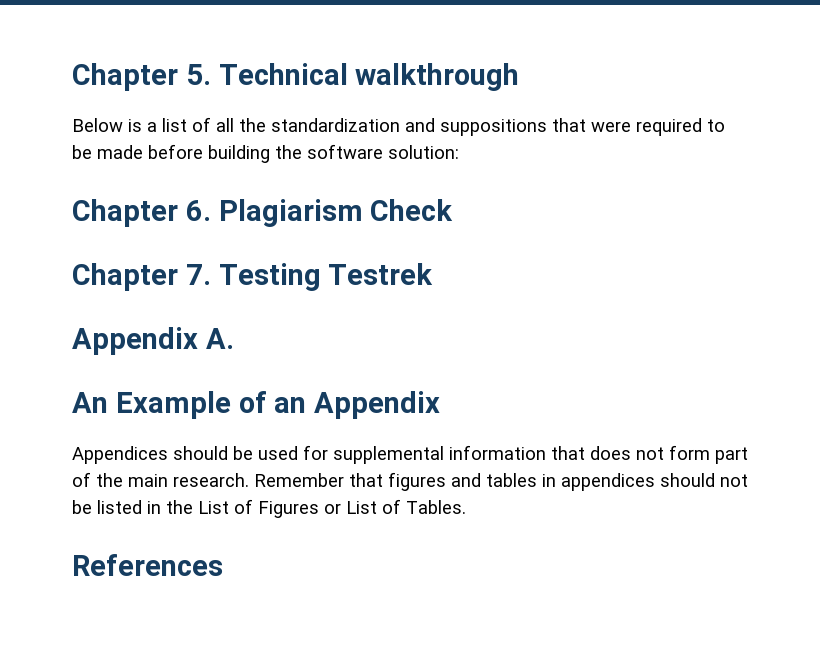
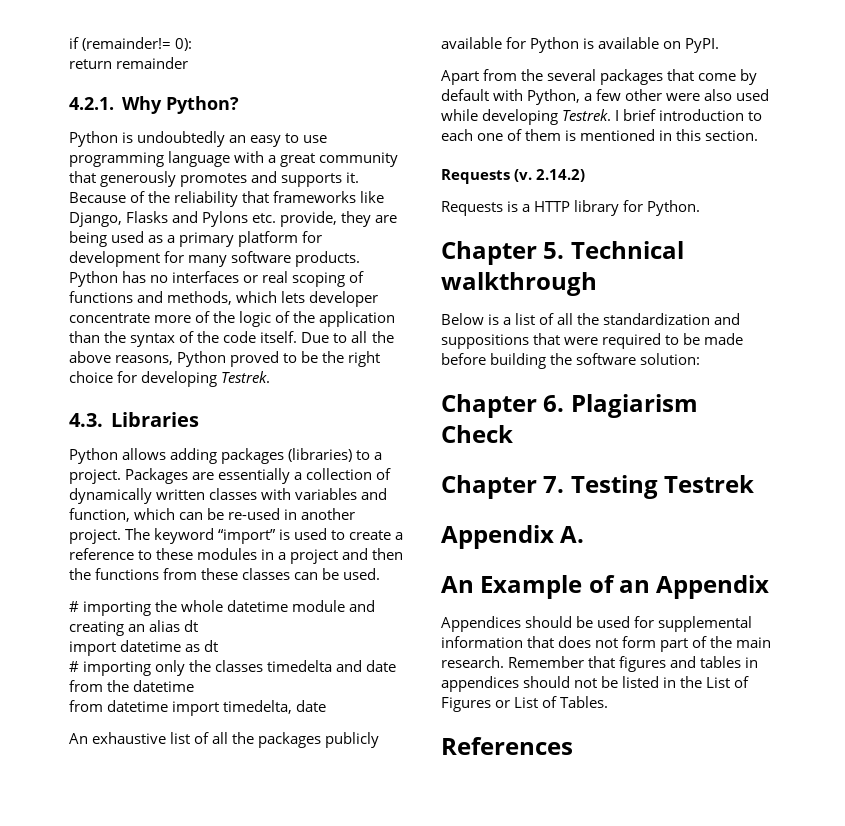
+ if (remainder!= 0):
+ return remainder
+ 4.2.1. Why Python?
+ Python is undoubtedly an easy to use programming language with a great community that generously promotes and supports it. Because of the reliability that frameworks like Django, Flasks and Pylons etc. provide, they are being used as a primary platform for development for many software products. Python has no interfaces or real scoping of functions and methods, which lets developer concentrate more of the logic of the application than the syntax of the code itself. Due to all the above reasons, Python proved to be the right choice for developing Testrek.
+ 4.3. Libraries
+ Python allows adding packages (libraries) to a project. Packages are essentially a collection of dynamically written classes with variables and function, which can be re-used in another project. The keyword “import” is used to create a reference to these modules in a project and then the functions from these classes can be used.
+ # importing the whole datetime module and creating an alias dt
+ import datetime as dt
+ # importing only the classes timedelta and date from the datetime
+ from datetime import timedelta, date
+ An exhaustive list of all the packages publicly available for Python is available on PyPI.
+ Apart from the several packages that come by default with Python, a few other were also used while developing Testrek. I brief introduction to each one of them is mentioned in this section.
+ Requests (v. 2.14.2)
+ Requests is a HTTP library for Python.

